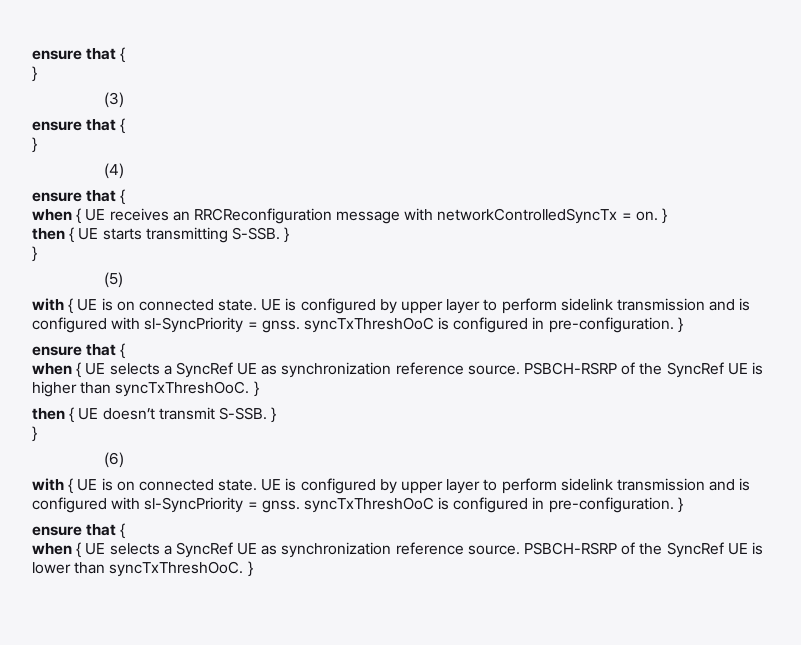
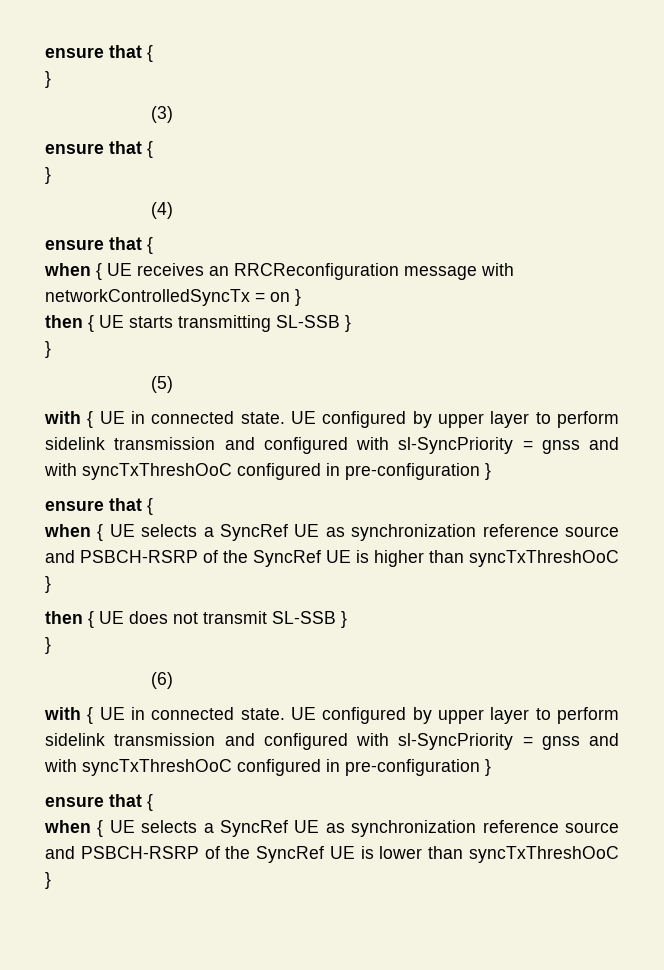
- when { UE receives an RRCReconfiguration message with networkControlledSyncTx = on. }
+ when { UE receives an RRCReconfiguration message with networkControlledSyncTx = on }
- then { UE starts transmitting S-SSB. }
+ then { UE starts transmitting SL-SSB }
  (5)
- with { UE is on connected state. UE is configured by upper layer to perform sidelink transmission and is configured with sl-SyncPriority = gnss. syncTxThreshOoC is configured in pre-configuration. }
+ with { UE in connected state. UE configured by upper layer to perform sidelink transmission and configured with sl-SyncPriority = gnss and with syncTxThreshOoC configured in pre-configuration }
- when { UE selects a SyncRef UE as synchronization reference source. PSBCH-RSRP of the SyncRef UE is higher than syncTxThreshOoC. }
- then { UE doesn’t transmit S-SSB. }
+ when { UE selects a SyncRef UE as synchronization reference source and PSBCH-RSRP of the SyncRef UE is higher than syncTxThreshOoC }
+ then { UE does not transmit SL-SSB }
  (6)
- with { UE is on connected state. UE is configured by upper layer to perform sidelink transmission and is configured with sl-SyncPriority = gnss. syncTxThreshOoC is configured in pre-configuration. }
+ with { UE in connected state. UE configured by upper layer to perform sidelink transmission and configured with sl-SyncPriority = gnss and with syncTxThreshOoC configured in pre-configuration }
- when { UE selects a SyncRef UE as synchronization reference source. PSBCH-RSRP of the SyncRef UE is lower than syncTxThreshOoC. }
+ when { UE selects a SyncRef UE as synchronization reference source and PSBCH-RSRP of the SyncRef UE is lower than syncTxThreshOoC }

